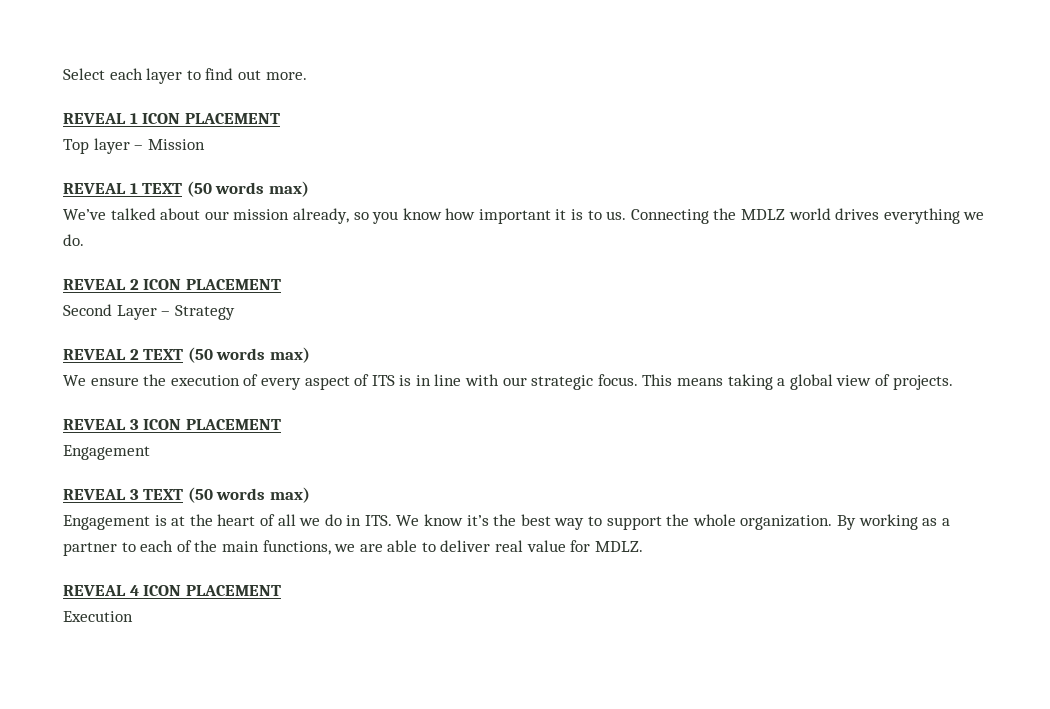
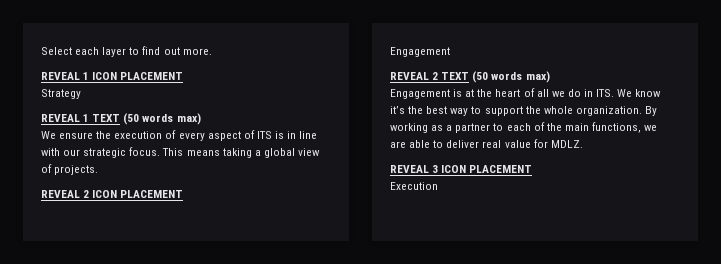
- Top layer – Mission
+ Strategy
- We’ve talked about our mission already, so you know how important it is to us. Connecting the MDLZ world drives everything we do.
- REVEAL 2 ICON PLACEMENT
- Second Layer – Strategy
- REVEAL 2 TEXT (50 words max)
- REVEAL 3 ICON PLACEMENT
+ REVEAL 2 ICON PLACEMENT
- REVEAL 3 TEXT (50 words max)
+ REVEAL 2 TEXT (50 words max)
- REVEAL 4 ICON PLACEMENT
+ REVEAL 3 ICON PLACEMENT

